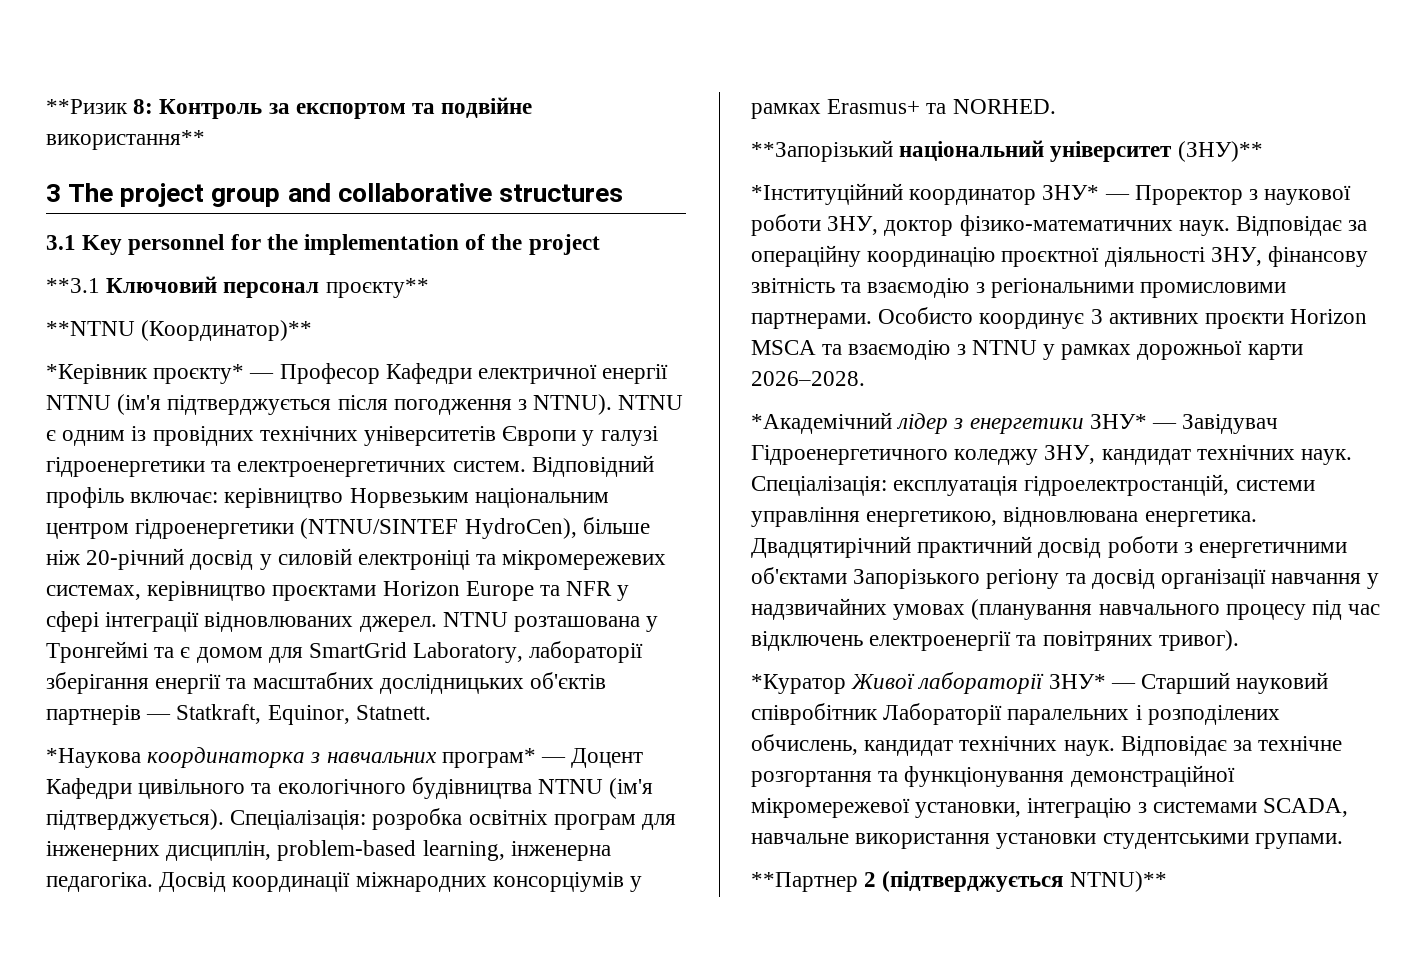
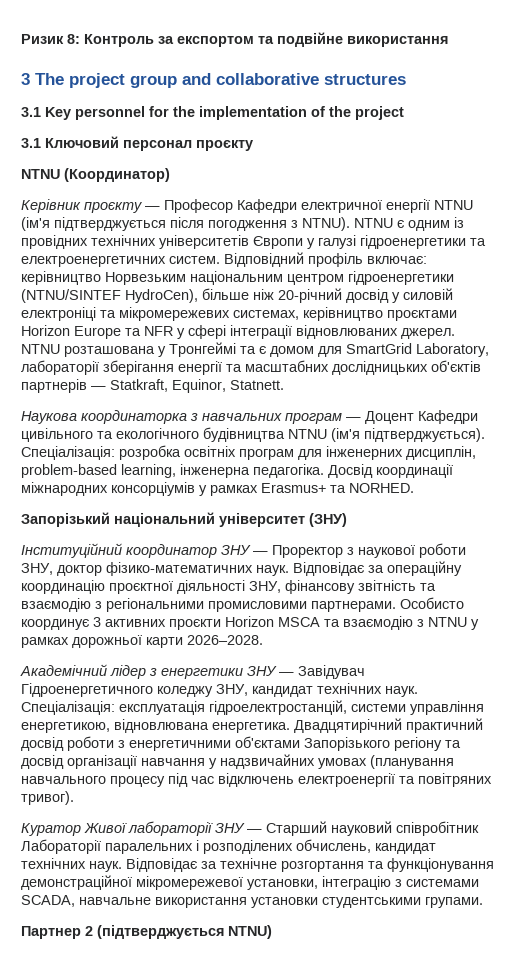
- **Ризик 8: Контроль за експортом та подвійне використання**
+ Ризик 8: Контроль за експортом та подвійне використання
- **3.1 Ключовий персонал проєкту**
- **NTNU (Координатор)**
- *Керівник проєкту* — Професор Кафедри електричної енергії NTNU (ім'я підтверджується після погодження з NTNU).
+ 3.1 Ключовий персонал проєкту
+ NTNU (Координатор)
+ Керівник проєкту — Професор Кафедри електричної енергії NTNU (ім'я підтверджується після погодження з NTNU).
- *Наукова координаторка з навчальних програм* — Доцент Кафедри цивільного та екологічного будівництва NTNU (ім'я підтверджується).
+ Наукова координаторка з навчальних програм — Доцент Кафедри цивільного та екологічного будівництва NTNU (ім'я підтверджується).
- **Запорізький національний університет (ЗНУ)**
- *Інституційний координатор ЗНУ* — Проректор з наукової роботи ЗНУ, доктор фізико-математичних наук.
+ Запорізький національний університет (ЗНУ)
+ Інституційний координатор ЗНУ — Проректор з наукової роботи ЗНУ, доктор фізико-математичних наук.
- *Академічний лідер з енергетики ЗНУ* — Завідувач Гідроенергетичного коледжу ЗНУ, кандидат технічних наук.
+ Академічний лідер з енергетики ЗНУ — Завідувач Гідроенергетичного коледжу ЗНУ, кандидат технічних наук.
- *Куратор Живої лабораторії ЗНУ* — Старший науковий співробітник Лабораторії паралельних і розподілених обчислень, кандидат технічних наук.
+ Куратор Живої лабораторії ЗНУ — Старший науковий співробітник Лабораторії паралельних і розподілених обчислень, кандидат технічних наук.
- **Партнер 2 (підтверджується NTNU)**
+ Партнер 2 (підтверджується NTNU)

